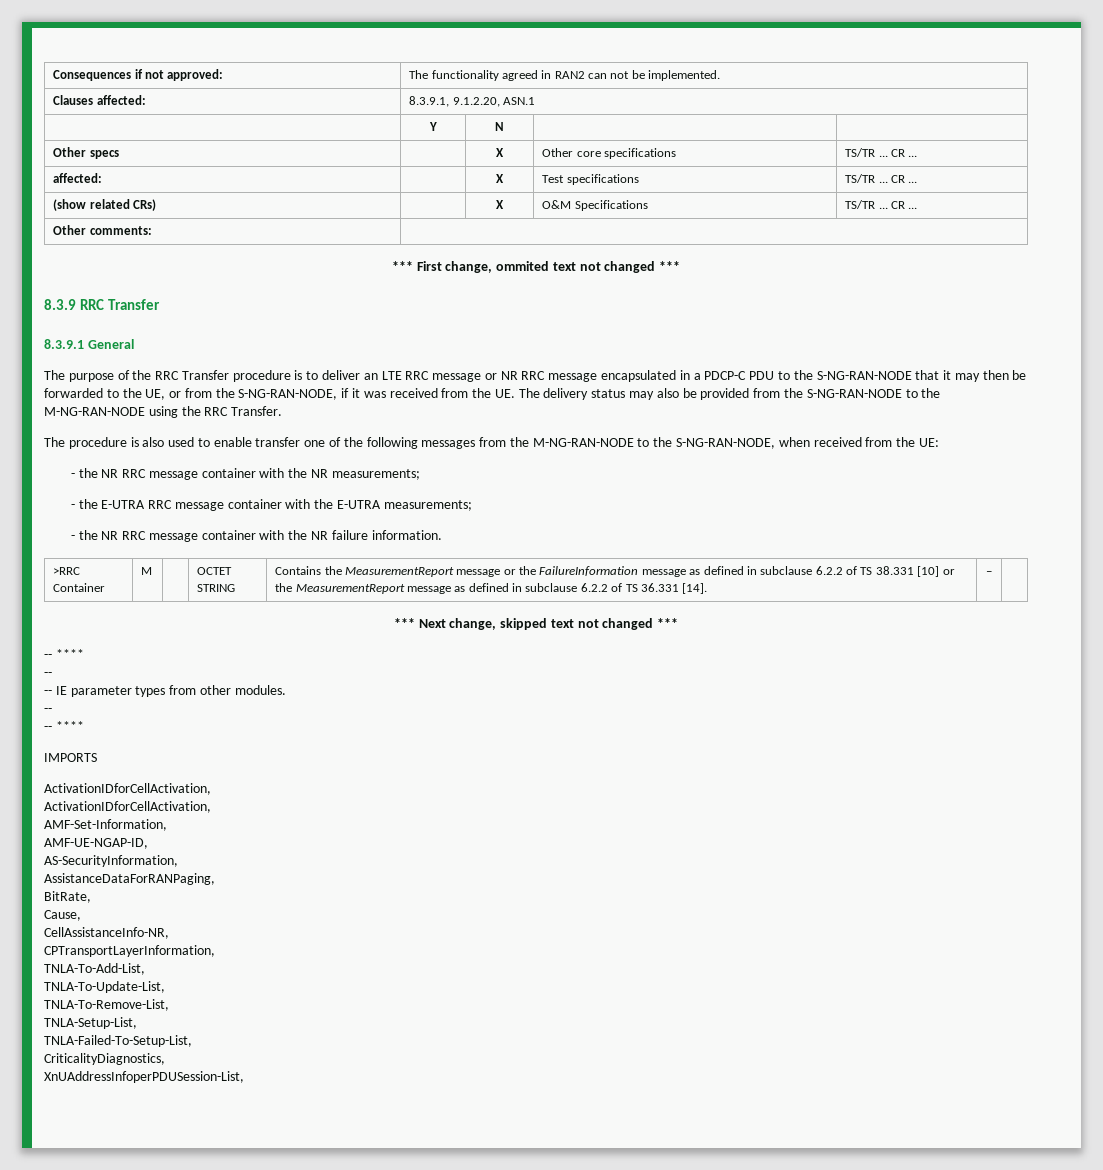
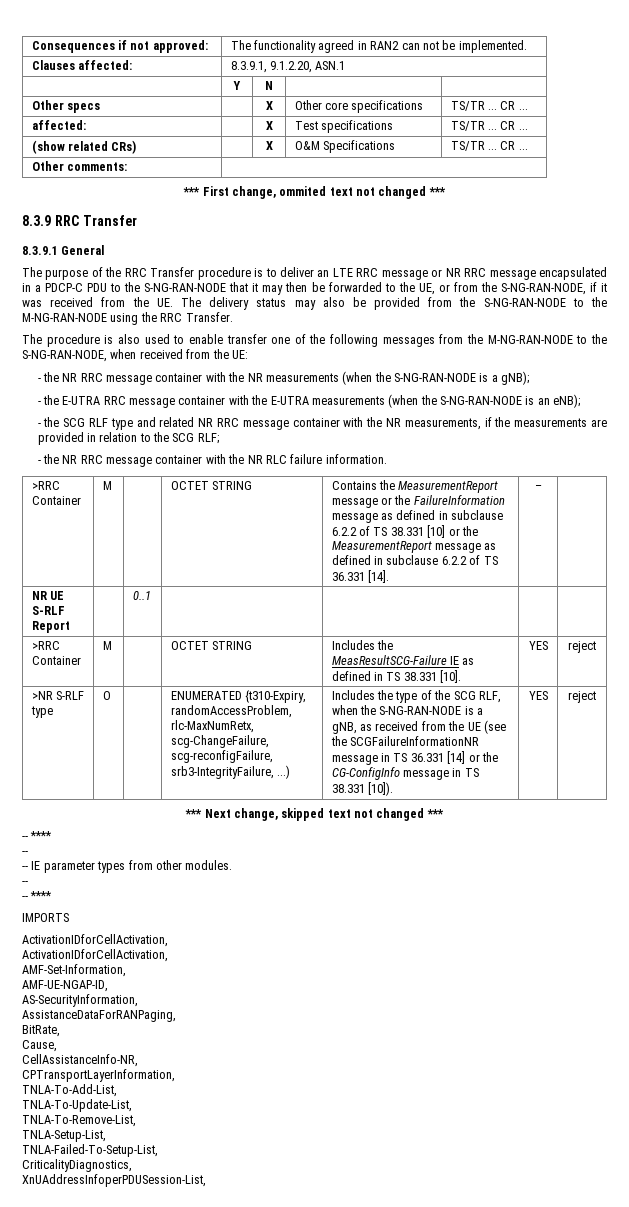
- - the NR RRC message container with the NR measurements;
+ - the NR RRC message container with the NR measurements (when the S-NG-RAN-NODE is a gNB);
- - the E-UTRA RRC message container with the E-UTRA measurements;
- - the NR RRC message container with the NR failure information.
+ - the E-UTRA RRC message container with the E-UTRA measurements (when the S-NG-RAN-NODE is an eNB);
+ - the SCG RLF type and related NR RRC message container with the NR measurements, if the measurements are provided in relation to the SCG RLF;
+ - the NR RRC message container with the NR RLC failure information.
+ NR UE S-RLF Report | | 0..1 | | | |
+ >RRC Container | M | | OCTET STRING | Includes the MeasResultSCG-Failure IE as defined in TS 38.331 [10]. | YES | reject
+ >NR S-RLF type | O | | ENUMERATED {t310-Expiry, randomAccessProblem, rlc-MaxNumRetx, scg-ChangeFailure, scg-reconfigFailure, srb3-IntegrityFailure, ...) | Includes the type of the SCG RLF, when the S-NG-RAN-NODE is a gNB, as received from the UE (see the SCGFailureInformationNR message in TS 36.331 [14] or the CG-ConfigInfo message in TS 38.331 [10]). | YES | reject

